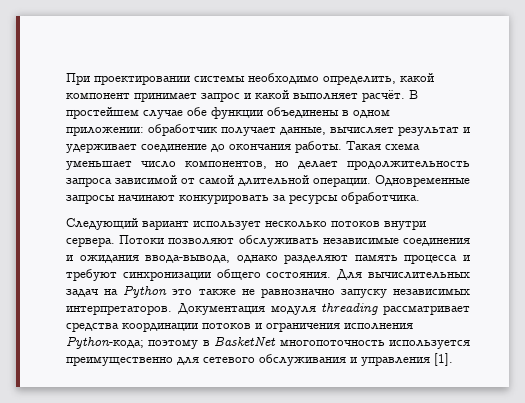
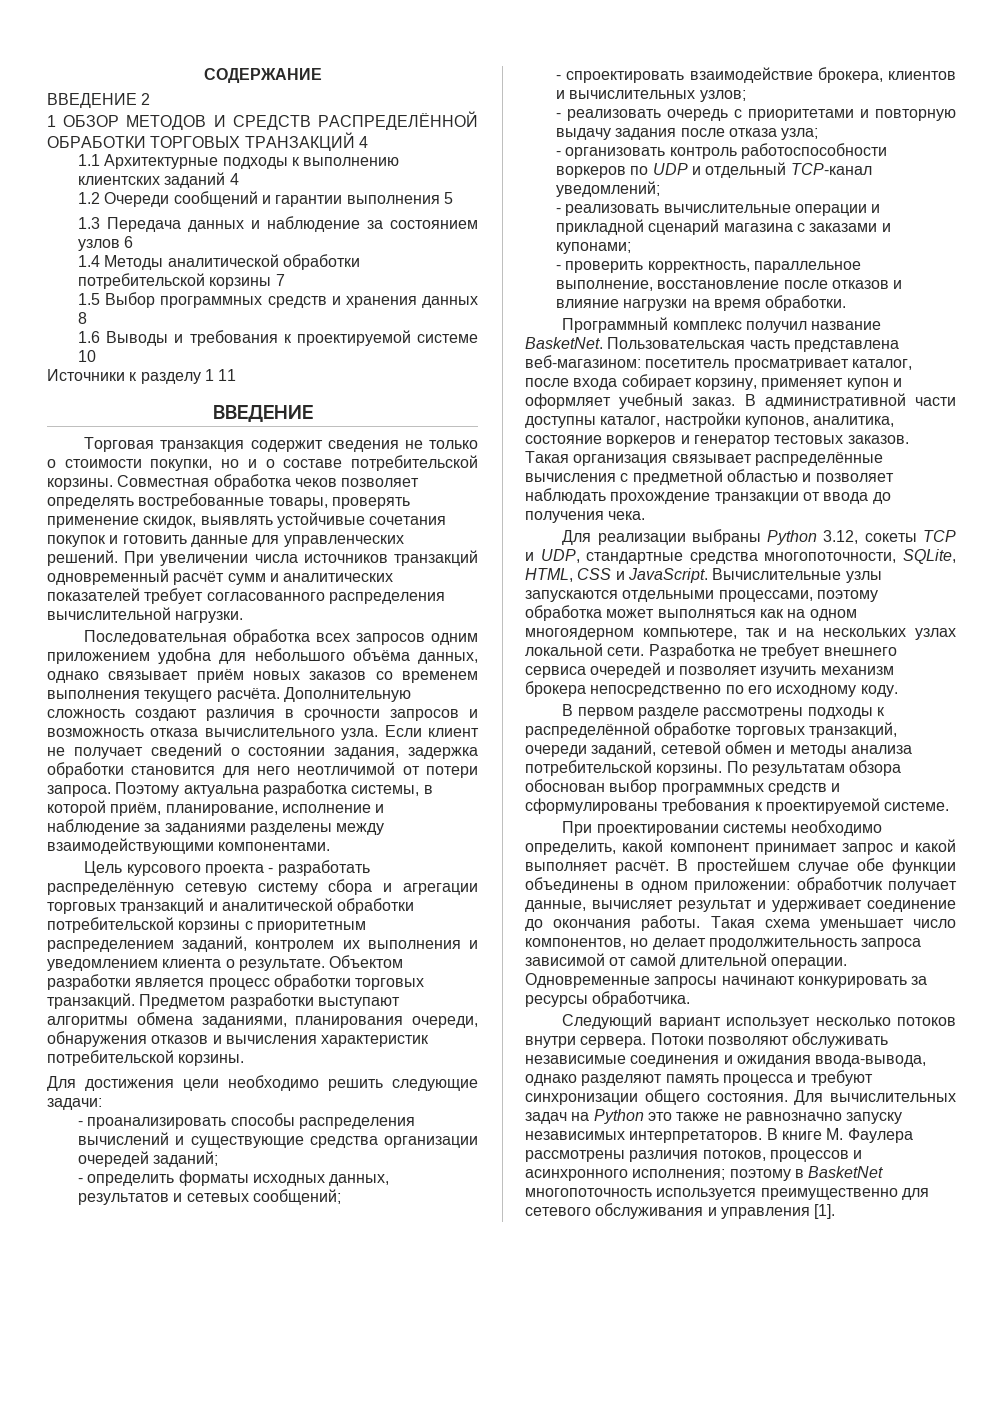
+ СОДЕРЖАНИЕ
+ ВВЕДЕНИЕ 2
+ 1 ОБЗОР МЕТОДОВ И СРЕДСТВ РАСПРЕДЕЛЁННОЙ ОБРАБОТКИ ТОРГОВЫХ ТРАНЗАКЦИЙ 4
+ 1.1 Архитектурные подходы к выполнению клиентских заданий 4
+ 1.2 Очереди сообщений и гарантии выполнения 5
+ 1.3 Передача данных и наблюдение за состоянием узлов 6
+ 1.4 Методы аналитической обработки потребительской корзины 7
+ 1.5 Выбор программных средств и хранения данных 8
+ 1.6 Выводы и требования к проектируемой системе 10
+ Источники к разделу 1 11
+ ВВЕДЕНИЕ
+ Торговая транзакция содержит сведения не только о стоимости покупки, но и о составе потребительской корзины. Совместная обработка чеков позволяет определять востребованные товары, проверять применение скидок, выявлять устойчивые сочетания покупок и готовить данные для управленческих решений. При увеличении числа источников транзакций одновременный расчёт сумм и аналитических показателей требует согласованного распределения вычислительной нагрузки.
+ Последовательная обработка всех запросов одним приложением удобна для небольшого объёма данных, однако связывает приём новых заказов со временем выполнения текущего расчёта. Дополнительную сложность создают различия в срочности запросов и возможность отказа вычислительного узла. Если клиент не получает сведений о состоянии задания, задержка обработки становится для него неотличимой от потери запроса. Поэтому актуальна разработка системы, в которой приём, планирование, исполнение и наблюдение за заданиями разделены между взаимодействующими компонентами.
+ Цель курсового проекта - разработать распределённую сетевую систему сбора и агрегации торговых транзакций и аналитической обработки потребительской корзины с приоритетным распределением заданий, контролем их выполнения и уведомлением клиента о результате. Объектом разработки является процесс обработки торговых транзакций. Предметом разработки выступают алгоритмы обмена заданиями, планирования очереди, обнаружения отказов и вычисления характеристик потребительской корзины.
+ Для достижения цели необходимо решить следующие задачи:
+ - проанализировать способы распределения вычислений и существующие средства организации очередей заданий;
+ - определить форматы исходных данных, результатов и сетевых сообщений;
+ - спроектировать взаимодействие брокера, клиентов и вычислительных узлов;
+ - реализовать очередь с приоритетами и повторную выдачу задания после отказа узла;
+ - организовать контроль работоспособности воркеров по UDP и отдельный TCP-канал уведомлений;
+ - реализовать вычислительные операции и прикладной сценарий магазина с заказами и купонами;
+ - проверить корректность, параллельное выполнение, восстановление после отказов и влияние нагрузки на время обработки.
+ Программный комплекс получил название BasketNet. Пользовательская часть представлена веб-магазином: посетитель просматривает каталог, после входа собирает корзину, применяет купон и оформляет учебный заказ. В административной части доступны каталог, настройки купонов, аналитика, состояние воркеров и генератор тестовых заказов. Такая организация связывает распределённые вычисления с предметной областью и позволяет наблюдать прохождение транзакции от ввода до получения чека.
+ Для реализации выбраны Python 3.12, сокеты TCP и UDP, стандартные средства многопоточности, SQLite, HTML, CSS и JavaScript. Вычислительные узлы запускаются отдельными процессами, поэтому обработка может выполняться как на одном многоядерном компьютере, так и на нескольких узлах локальной сети. Разработка не требует внешнего сервиса очередей и позволяет изучить механизм брокера непосредственно по его исходному коду.
+ В первом разделе рассмотрены подходы к распределённой обработке торговых транзакций, очереди заданий, сетевой обмен и методы анализа потребительской корзины. По результатам обзора обоснован выбор программных средств и сформулированы требования к проектируемой системе.
- Документация модуля threading рассматривает средства координации потоков и ограничения исполнения Python-кода; поэтому в BasketNet многопоточность используется преимущественно для сетевого обслуживания и управления [1].
+ В книге М. Фаулера рассмотрены различия потоков, процессов и асинхронного исполнения; поэтому в BasketNet многопоточность используется преимущественно для сетевого обслуживания и управления [1].

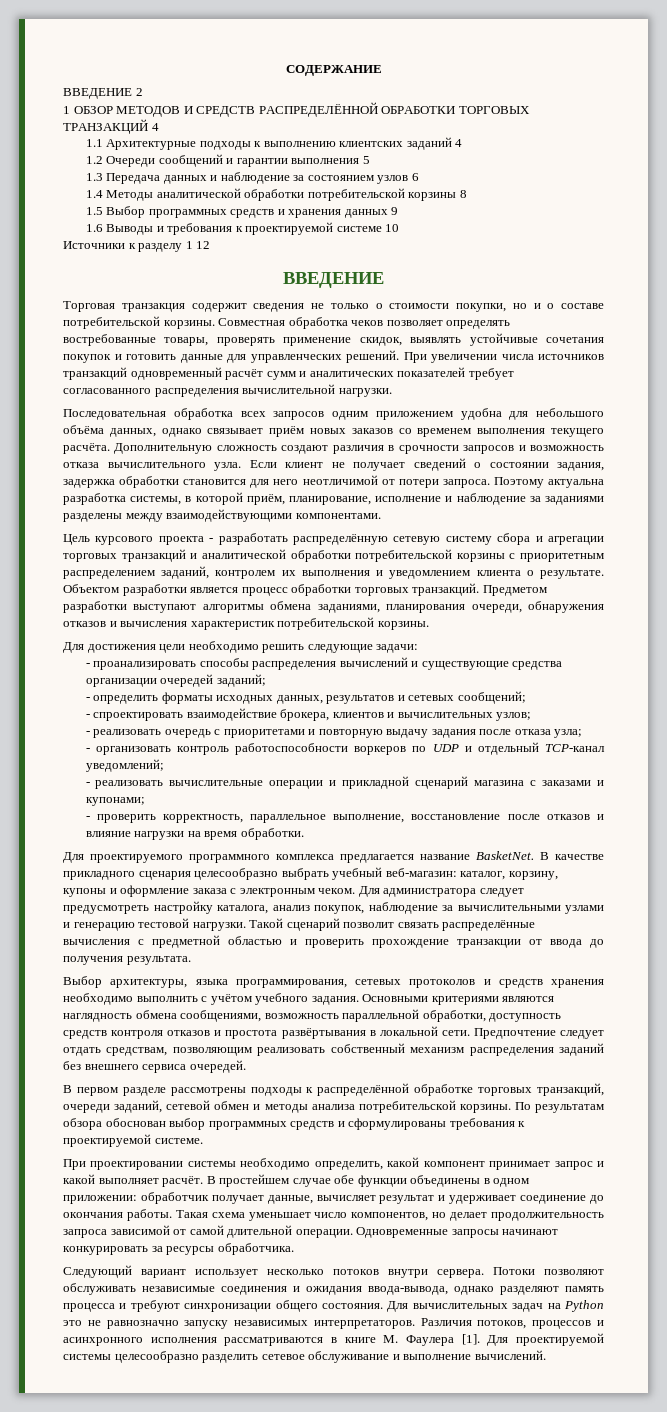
- 1.4 Методы аналитической обработки потребительской корзины 7
+ 1.4 Методы аналитической обработки потребительской корзины 8
- 1.5 Выбор программных средств и хранения данных 8
+ 1.5 Выбор программных средств и хранения данных 9
- Источники к разделу 1 11
+ Источники к разделу 1 12
- Программный комплекс получил название BasketNet. Пользовательская часть представлена веб-магазином: посетитель просматривает каталог, после входа собирает корзину, применяет купон и оформляет учебный заказ. В административной части доступны каталог, настройки купонов, аналитика, состояние воркеров и генератор тестовых заказов. Такая организация связывает распределённые вычисления с предметной областью и позволяет наблюдать прохождение транзакции от ввода до получения чека.
- Для реализации выбраны Python 3.12, сокеты TCP и UDP, стандартные средства многопоточности, SQLite, HTML, CSS и JavaScript. Вычислительные узлы запускаются отдельными процессами, поэтому обработка может выполняться как на одном многоядерном компьютере, так и на нескольких узлах локальной сети. Разработка не требует внешнего сервиса очередей и позволяет изучить механизм брокера непосредственно по его исходному коду.
+ Для проектируемого программного комплекса предлагается название BasketNet. В качестве прикладного сценария целесообразно выбрать учебный веб-магазин: каталог, корзину, купоны и оформление заказа с электронным чеком. Для администратора следует предусмотреть настройку каталога, анализ покупок, наблюдение за вычислительными узлами и генерацию тестовой нагрузки. Такой сценарий позволит связать распределённые вычисления с предметной областью и проверить прохождение транзакции от ввода до получения результата.
+ Выбор архитектуры, языка программирования, сетевых протоколов и средств хранения необходимо выполнить с учётом учебного задания. Основными критериями являются наглядность обмена сообщениями, возможность параллельной обработки, доступность средств контроля отказов и простота развёртывания в локальной сети. Предпочтение следует отдать средствам, позволяющим реализовать собственный механизм распределения заданий без внешнего сервиса очередей.
- Для вычислительных задач на Python это также не равнозначно запуску независимых интерпретаторов.
+ Для вычислительных задач на Python это не равнозначно запуску независимых интерпретаторов.
- В книге М. Фаулера рассмотрены различия потоков, процессов и асинхронного исполнения; поэтому в BasketNet многопоточность используется преимущественно для сетевого обслуживания и управления [1].
+ Различия потоков, процессов и асинхронного исполнения рассматриваются в книге М. Фаулера [1]. Для проектируемой системы целесообразно разделить сетевое обслуживание и выполнение вычислений.

